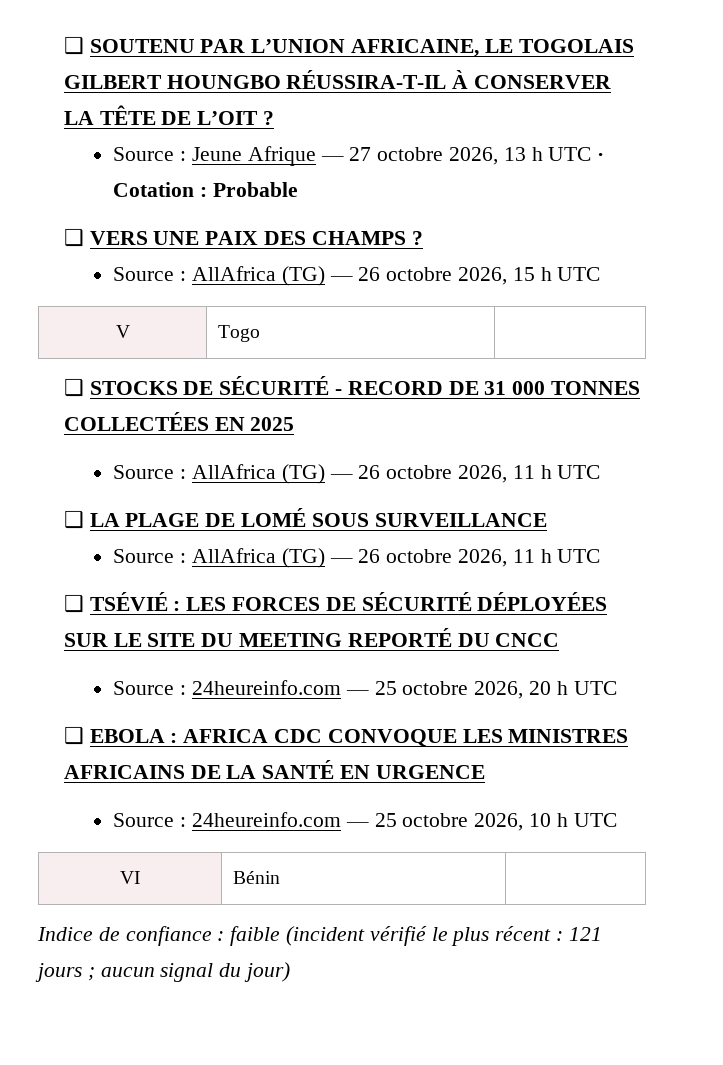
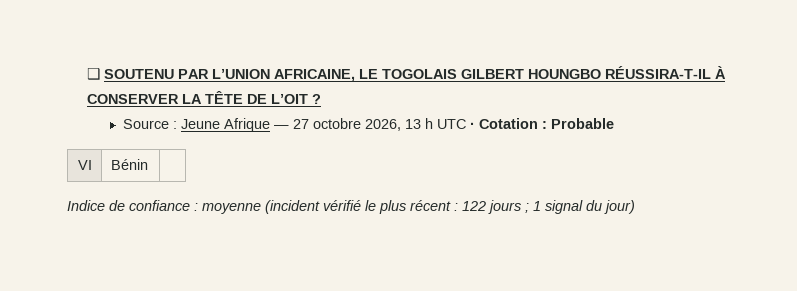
- ❑ VERS UNE PAIX DES CHAMPS ?
- Source : AllAfrica (TG) — 26 octobre 2026, 15 h UTC
- V | Togo |
- ❑ STOCKS DE SÉCURITÉ - RECORD DE 31 000 TONNES COLLECTÉES EN 2025
- Source : AllAfrica (TG) — 26 octobre 2026, 11 h UTC
- ❑ LA PLAGE DE LOMÉ SOUS SURVEILLANCE
- Source : AllAfrica (TG) — 26 octobre 2026, 11 h UTC
- ❑ TSÉVIÉ : LES FORCES DE SÉCURITÉ DÉPLOYÉES SUR LE SITE DU MEETING REPORTÉ DU CNCC
- Source : 24heureinfo.com — 25 octobre 2026, 20 h UTC
- ❑ EBOLA : AFRICA CDC CONVOQUE LES MINISTRES AFRICAINS DE LA SANTÉ EN URGENCE
- Source : 24heureinfo.com — 25 octobre 2026, 10 h UTC
- Indice de confiance : faible (incident vérifié le plus récent : 121 jours ; aucun signal du jour)
+ Indice de confiance : moyenne (incident vérifié le plus récent : 122 jours ; 1 signal du jour)

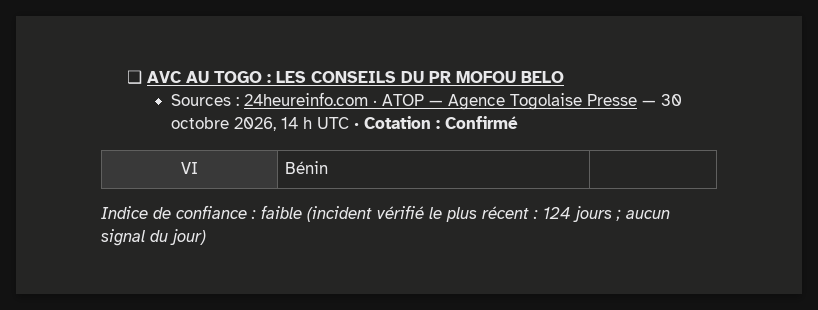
- ❑ SOUTENU PAR L’UNION AFRICAINE, LE TOGOLAIS GILBERT HOUNGBO RÉUSSIRA-T-IL À CONSERVER LA TÊTE DE L’OIT ?
- Source : Jeune Afrique — 27 octobre 2026, 13 h UTC · Cotation : Probable
+ ❑ AVC AU TOGO : LES CONSEILS DU PR MOFOU BELO
+ Sources : 24heureinfo.com · ATOP — Agence Togolaise Presse — 30 octobre 2026, 14 h UTC · Cotation : Confirmé
- Indice de confiance : moyenne (incident vérifié le plus récent : 122 jours ; 1 signal du jour)
+ Indice de confiance : faible (incident vérifié le plus récent : 124 jours ; aucun signal du jour)

